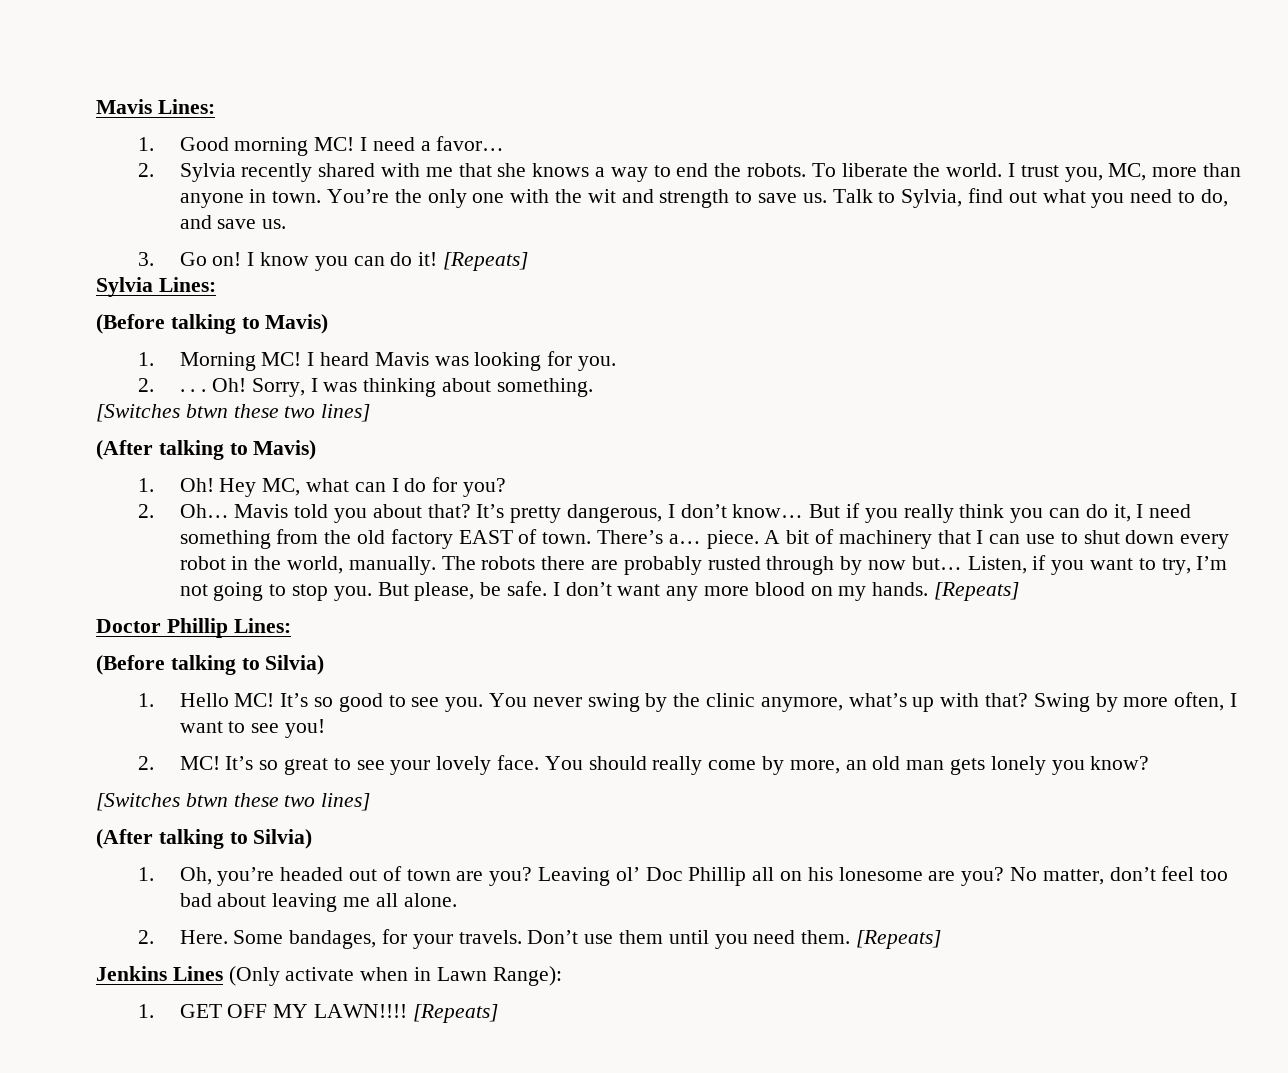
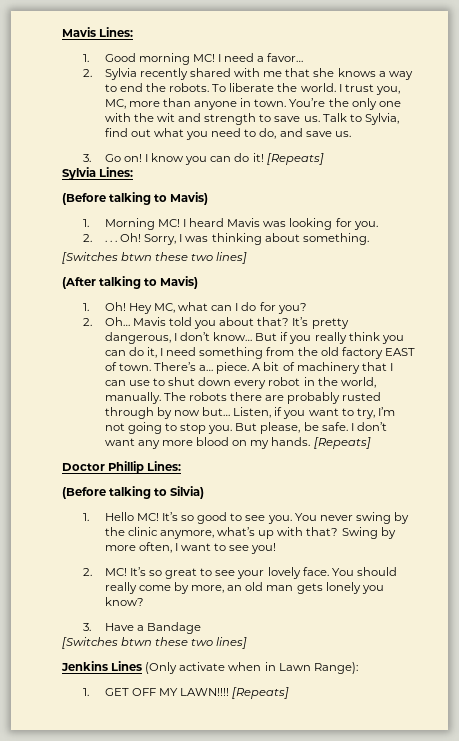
  You should really come by more, an old man gets lonely you know?
+ 3. Have a Bandage
  [Switches btwn these two lines]
- (After talking to Silvia)
- 1. Oh, you’re headed out of town are you? Leaving ol’ Doc Phillip all on his lonesome are you? No matter, don’t feel too bad about leaving me all alone.
- 2. Here. Some bandages, for your travels. Don’t use them until you need them. [Repeats]

